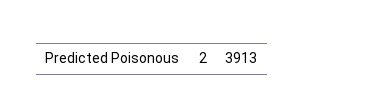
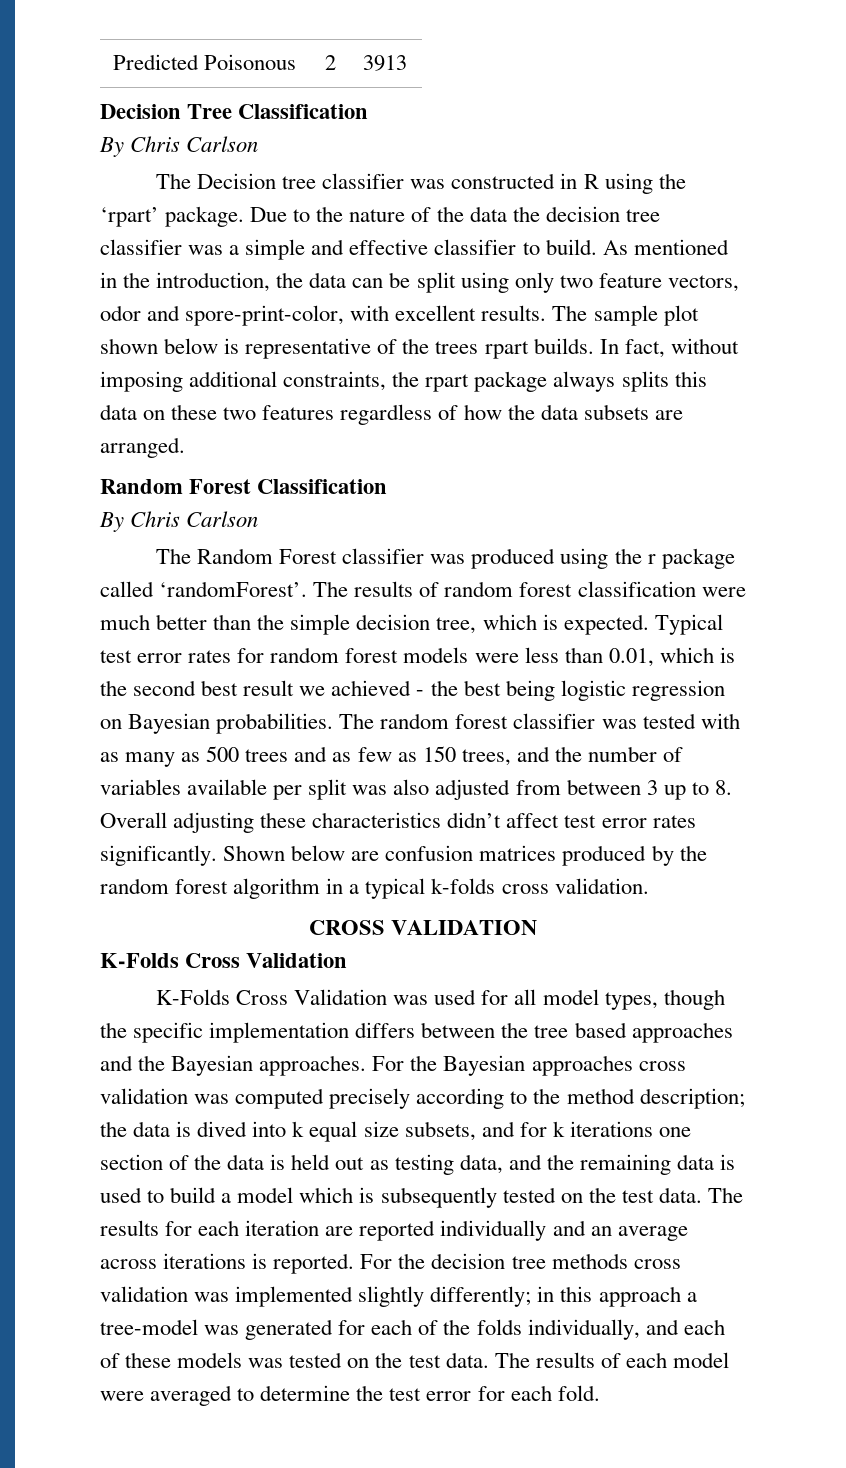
+ Decision Tree Classification
+ By Chris Carlson
+ The Decision tree classifier was constructed in R using the ‘rpart’ package. Due to the nature of the data the decision tree classifier was a simple and effective classifier to build. As mentioned in the introduction, the data can be split using only two feature vectors, odor and spore-print-color, with excellent results. The sample plot shown below is representative of the trees rpart builds. In fact, without imposing additional constraints, the rpart package always splits this data on these two features regardless of how the data subsets are arranged.
+ Random Forest Classification
+ By Chris Carlson
+ The Random Forest classifier was produced using the r package called ‘randomForest’. The results of random forest classification were much better than the simple decision tree, which is expected. Typical test error rates for random forest models were less than 0.01, which is the second best result we achieved - the best being logistic regression on Bayesian probabilities. The random forest classifier was tested with as many as 500 trees and as few as 150 trees, and the number of variables available per split was also adjusted from between 3 up to 8. Overall adjusting these characteristics didn’t affect test error rates significantly. Shown below are confusion matrices produced by the random forest algorithm in a typical k-folds cross validation.
+ CROSS VALIDATION
+ K-Folds Cross Validation
+ K-Folds Cross Validation was used for all model types, though the specific implementation differs between the tree based approaches and the Bayesian approaches. For the Bayesian approaches cross validation was computed precisely according to the method description; the data is dived into k equal size subsets, and for k iterations one section of the data is held out as testing data, and the remaining data is used to build a model which is subsequently tested on the test data. The results for each iteration are reported individually and an average across iterations is reported. For the decision tree methods cross validation was implemented slightly differently; in this approach a tree-model was generated for each of the folds individually, and each of these models was tested on the test data. The results of each model were averaged to determine the test error for each fold.

